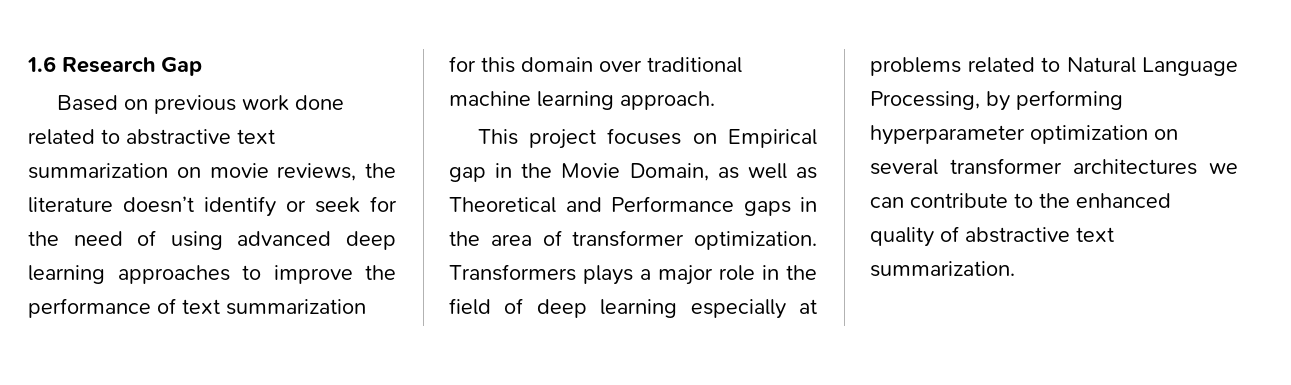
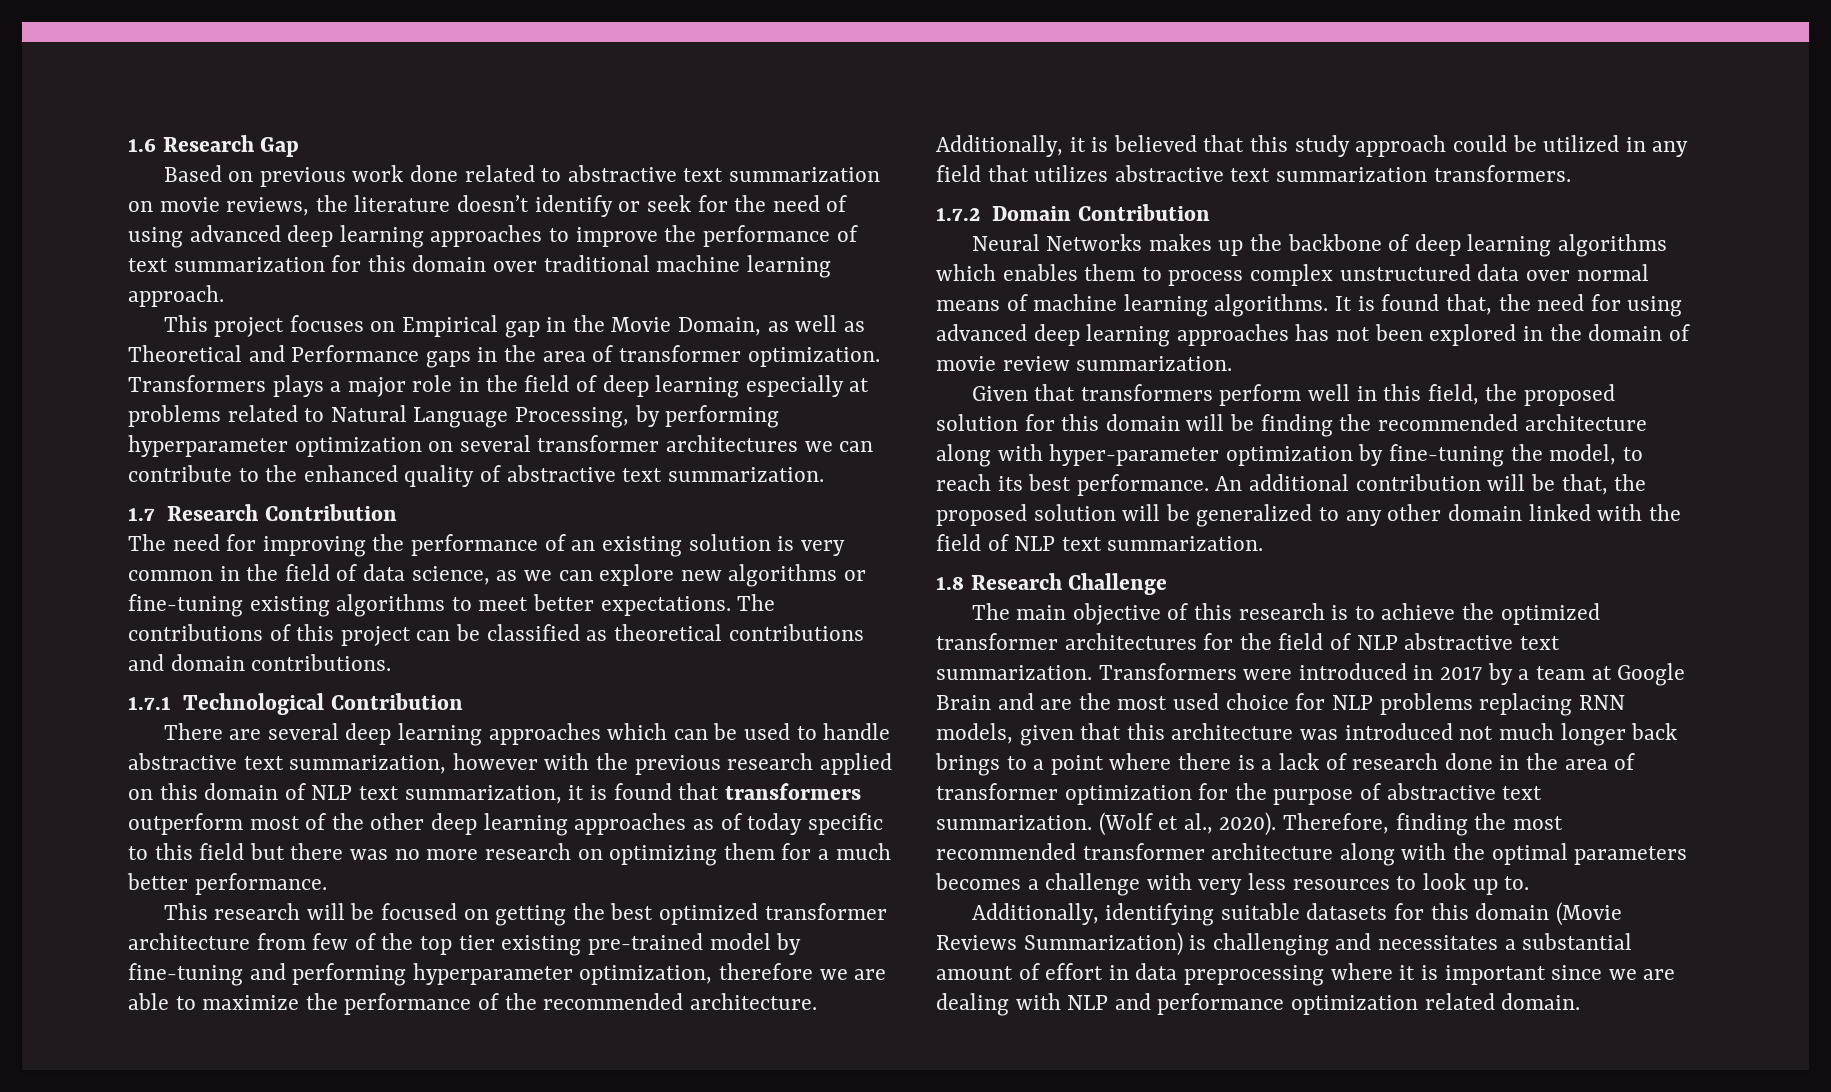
+ 1.7 Research Contribution
+ The need for improving the performance of an existing solution is very common in the field of data science, as we can explore new algorithms or fine-tuning existing algorithms to meet better expectations. The contributions of this project can be classified as theoretical contributions and domain contributions.
+ 1.7.1 Technological Contribution
+ There are several deep learning approaches which can be used to handle abstractive text summarization, however with the previous research applied on this domain of NLP text summarization, it is found that transformers outperform most of the other deep learning approaches as of today specific to this field but there was no more research on optimizing them for a much better performance.
+ This research will be focused on getting the best optimized transformer architecture from few of the top tier existing pre-trained model by fine-tuning and performing hyperparameter optimization, therefore we are able to maximize the performance of the recommended architecture. Additionally, it is believed that this study approach could be utilized in any field that utilizes abstractive text summarization transformers.
+ 1.7.2 Domain Contribution
+ Neural Networks makes up the backbone of deep learning algorithms which enables them to process complex unstructured data over normal means of machine learning algorithms. It is found that, the need for using advanced deep learning approaches has not been explored in the domain of movie review summarization.
+ Given that transformers perform well in this field, the proposed solution for this domain will be finding the recommended architecture along with hyper-parameter optimization by fine-tuning the model, to reach its best performance. An additional contribution will be that, the proposed solution will be generalized to any other domain linked with the field of NLP text summarization.
+ 1.8 Research Challenge
+ The main objective of this research is to achieve the optimized transformer architectures for the field of NLP abstractive text summarization. Transformers were introduced in 2017 by a team at Google Brain and are the most used choice for NLP problems replacing RNN models, given that this architecture was introduced not much longer back brings to a point where there is a lack of research done in the area of transformer optimization for the purpose of abstractive text summarization. (Wolf et al., 2020). Therefore, finding the most recommended transformer architecture along with the optimal parameters becomes a challenge with very less resources to look up to.
+ Additionally, identifying suitable datasets for this domain (Movie Reviews Summarization) is challenging and necessitates a substantial amount of effort in data preprocessing where it is important since we are dealing with NLP and performance optimization related domain.

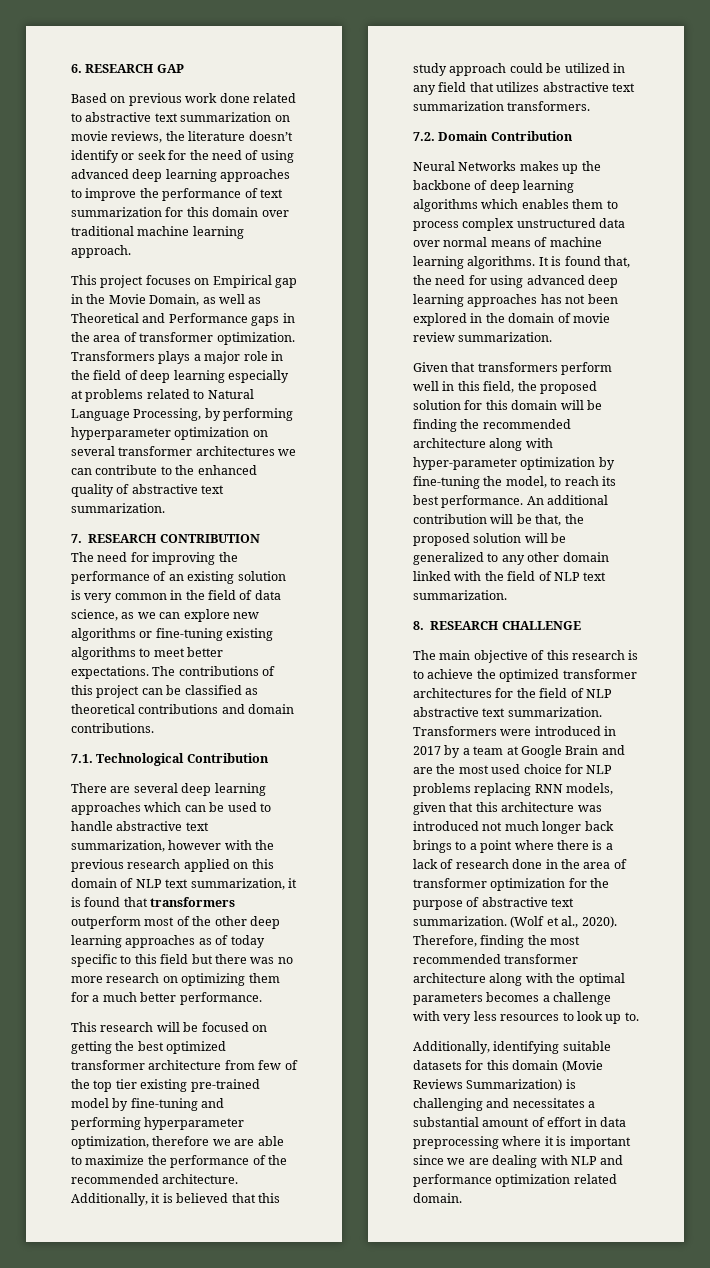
- 1.6 Research Gap
+ 6. RESEARCH GAP
- 1.7 Research Contribution
+ 7. RESEARCH CONTRIBUTION
- 1.7.1 Technological Contribution
+ 7.1. Technological Contribution
- 1.7.2 Domain Contribution
+ 7.2. Domain Contribution
- 1.8 Research Challenge
+ 8. RESEARCH CHALLENGE

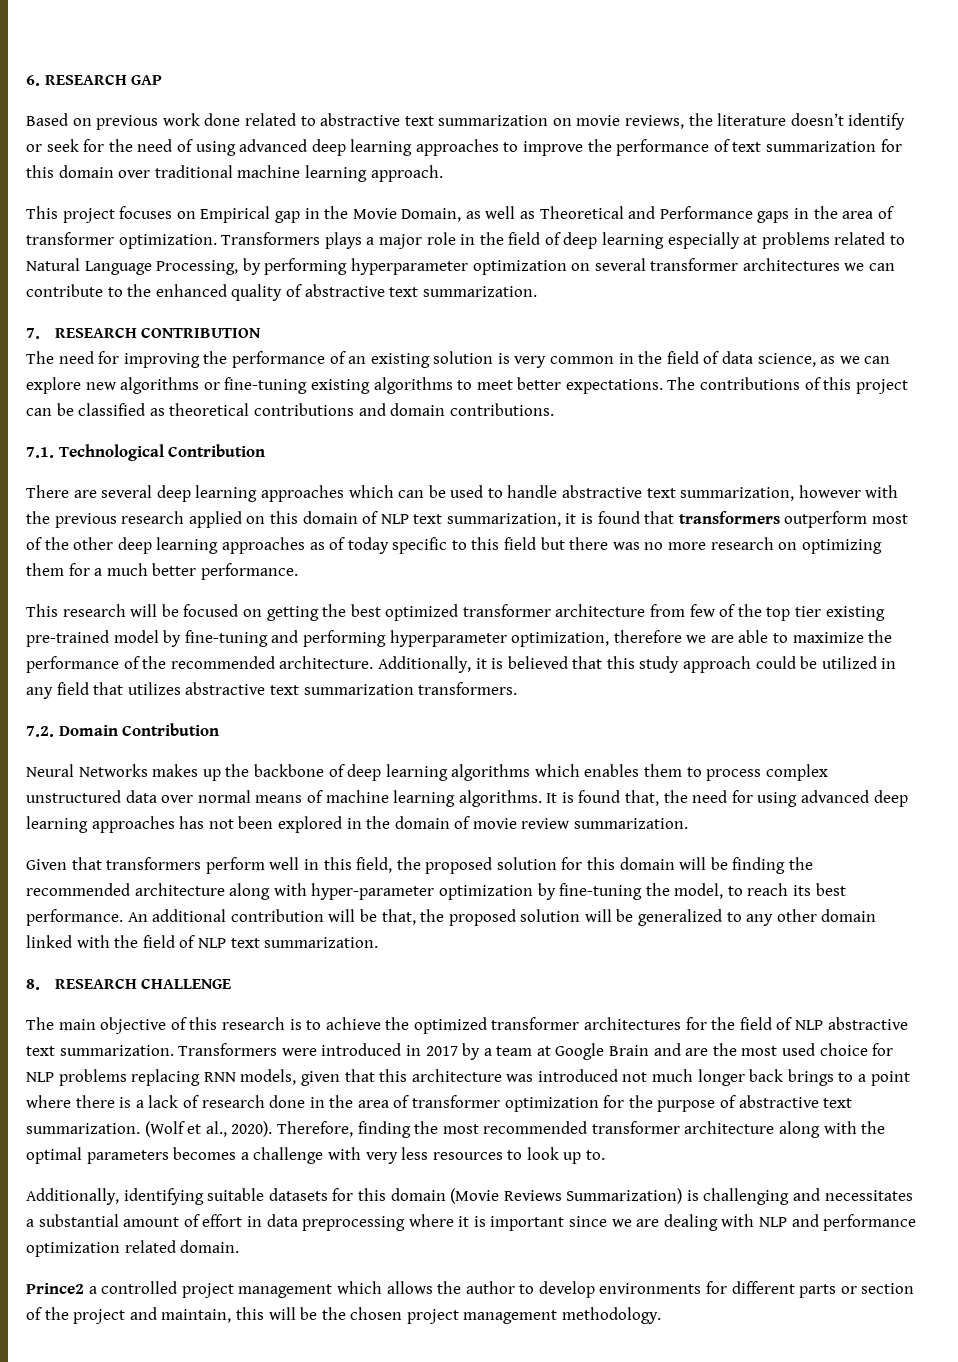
+ Prince2 a controlled project management which allows the author to develop environments for different parts or section of the project and maintain, this will be the chosen project management methodology.

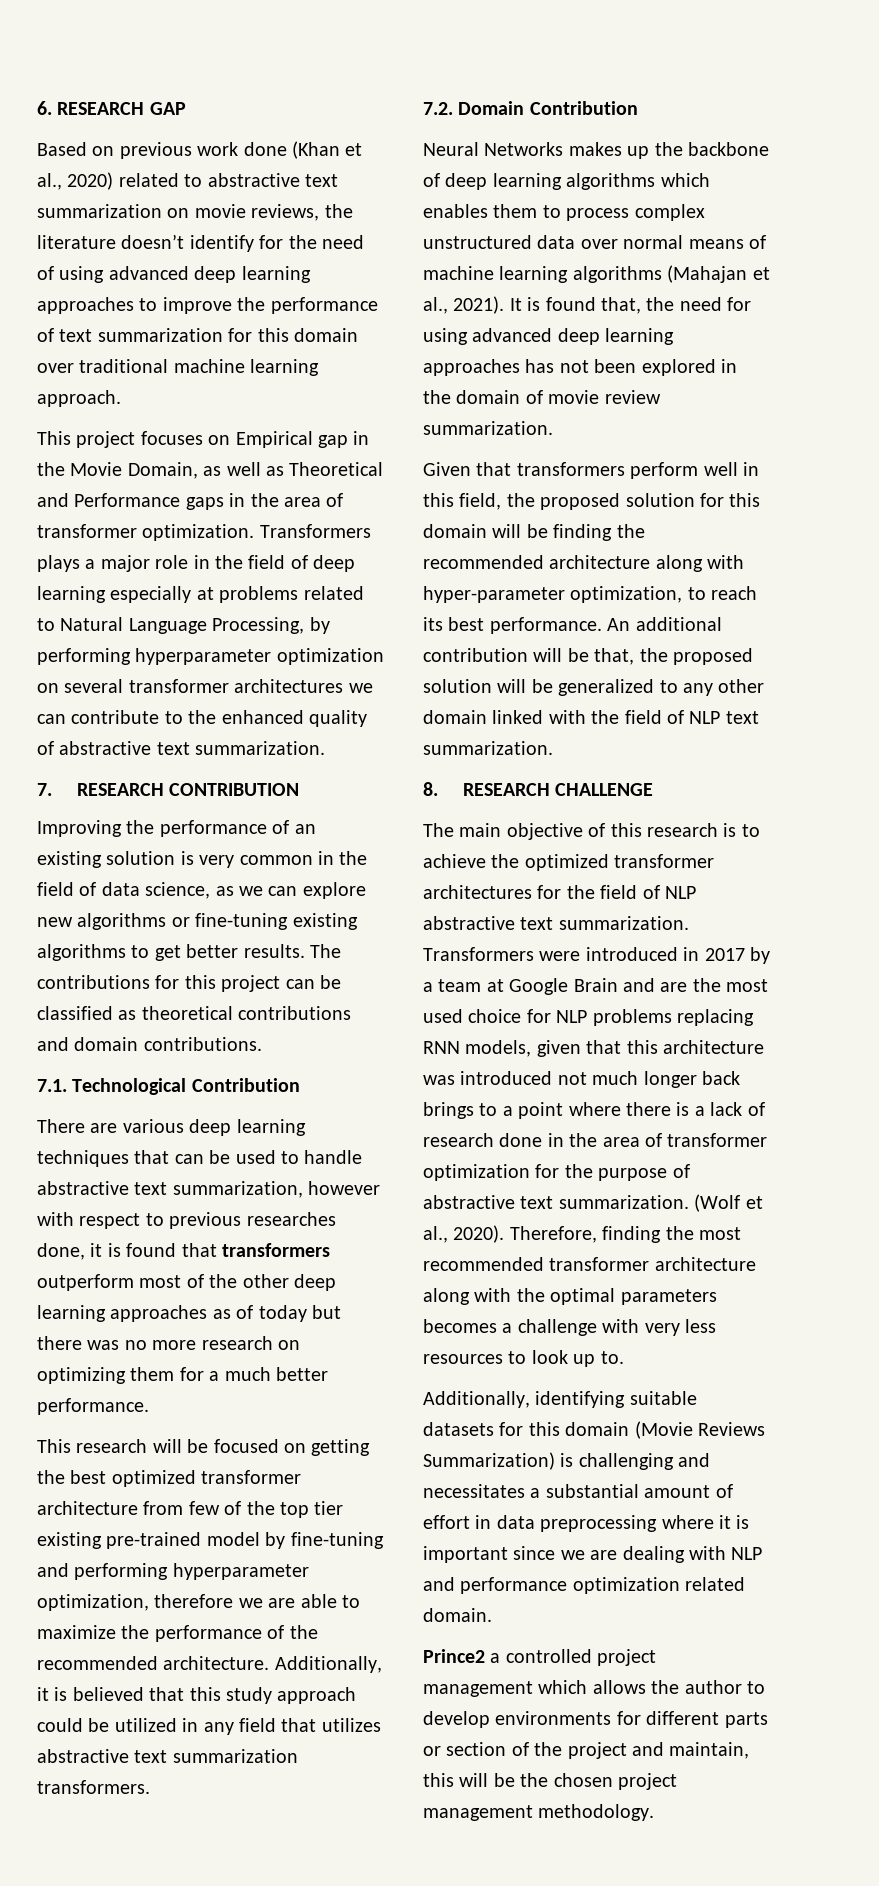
- Based on previous work done related to abstractive text summarization on movie reviews, the literature doesn’t identify or seek for the need of using advanced deep learning approaches to improve the performance of text summarization for this domain over traditional machine learning approach.
+ Based on previous work done (Khan et al., 2020) related to abstractive text summarization on movie reviews, the literature doesn’t identify for the need of using advanced deep learning approaches to improve the performance of text summarization for this domain over traditional machine learning approach.
- The need for improving the performance of an existing solution is very common in the field of data science, as we can explore new algorithms or fine-tuning existing algorithms to meet better expectations.
+ Improving the performance of an existing solution is very common in the field of data science, as we can explore new algorithms or fine-tuning existing algorithms to get better results.
- The contributions of this project can be classified as theoretical contributions and domain contributions.
+ The contributions for this project can be classified as theoretical contributions and domain contributions.
- There are several deep learning approaches which can be used to handle abstractive text summarization, however with the previous research applied on this domain of NLP text summarization, it is found that transformers outperform most of the other deep learning approaches as of today specific to this field but there was no more research on optimizing them for a much better performance.
+ There are various deep learning techniques that can be used to handle abstractive text summarization, however with respect to previous researches done, it is found that transformers outperform most of the other deep learning approaches as of today but there was no more research on optimizing them for a much better performance.
- Neural Networks makes up the backbone of deep learning algorithms which enables them to process complex unstructured data over normal means of machine learning algorithms.
+ Neural Networks makes up the backbone of deep learning algorithms which enables them to process complex unstructured data over normal means of machine learning algorithms (Mahajan et al., 2021).
- Given that transformers perform well in this field, the proposed solution for this domain will be finding the recommended architecture along with hyper-parameter optimization by fine-tuning the model, to reach its best performance.
+ Given that transformers perform well in this field, the proposed solution for this domain will be finding the recommended architecture along with hyper-parameter optimization, to reach its best performance.

